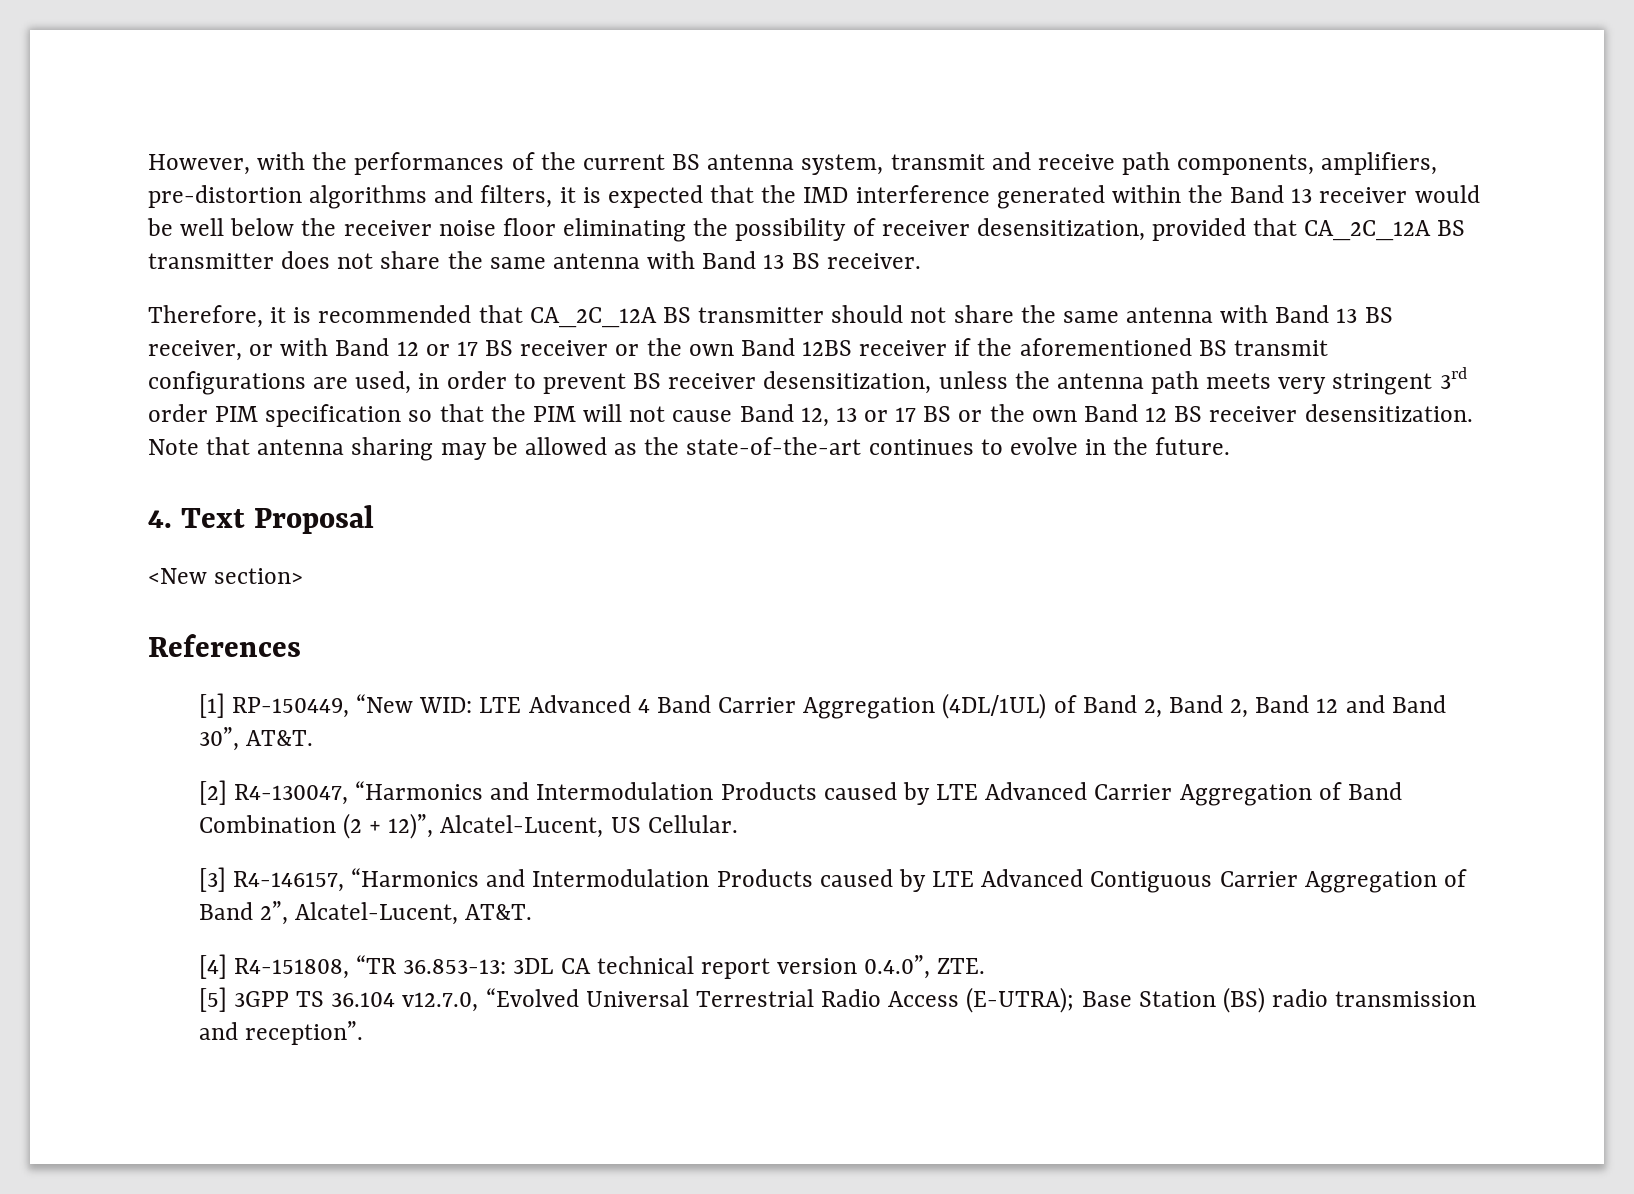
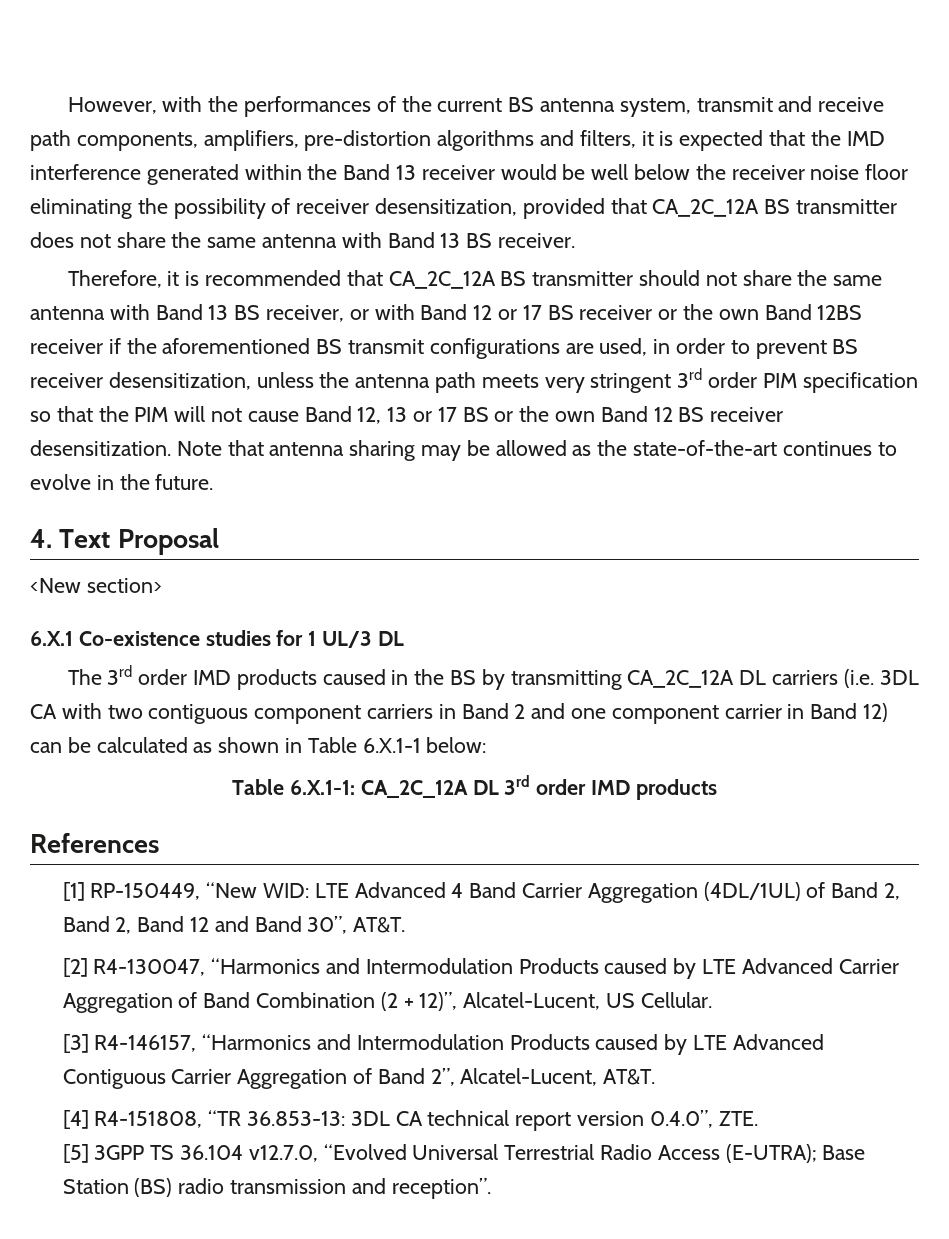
+ 6.X.1 Co-existence studies for 1 UL/3 DL
+ The 3rd order IMD products caused in the BS by transmitting CA_2C_12A DL carriers (i.e. 3DL CA with two contiguous component carriers in Band 2 and one component carrier in Band 12) can be calculated as shown in Table 6.X.1-1 below:
+ Table 6.X.1-1: CA_2C_12A DL 3rd order IMD products

